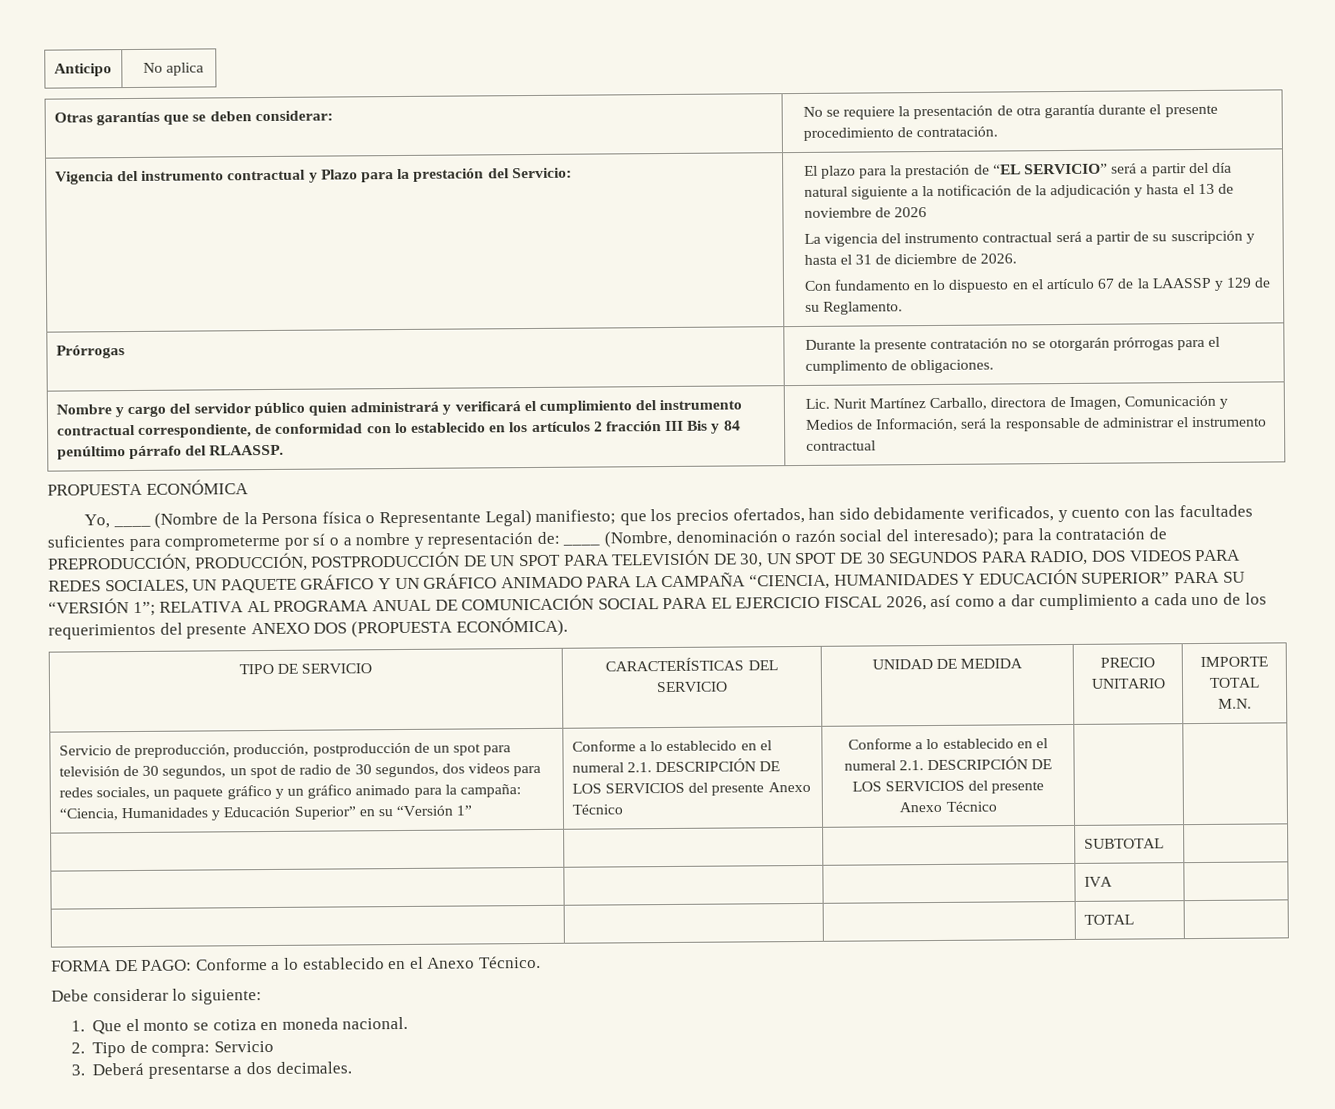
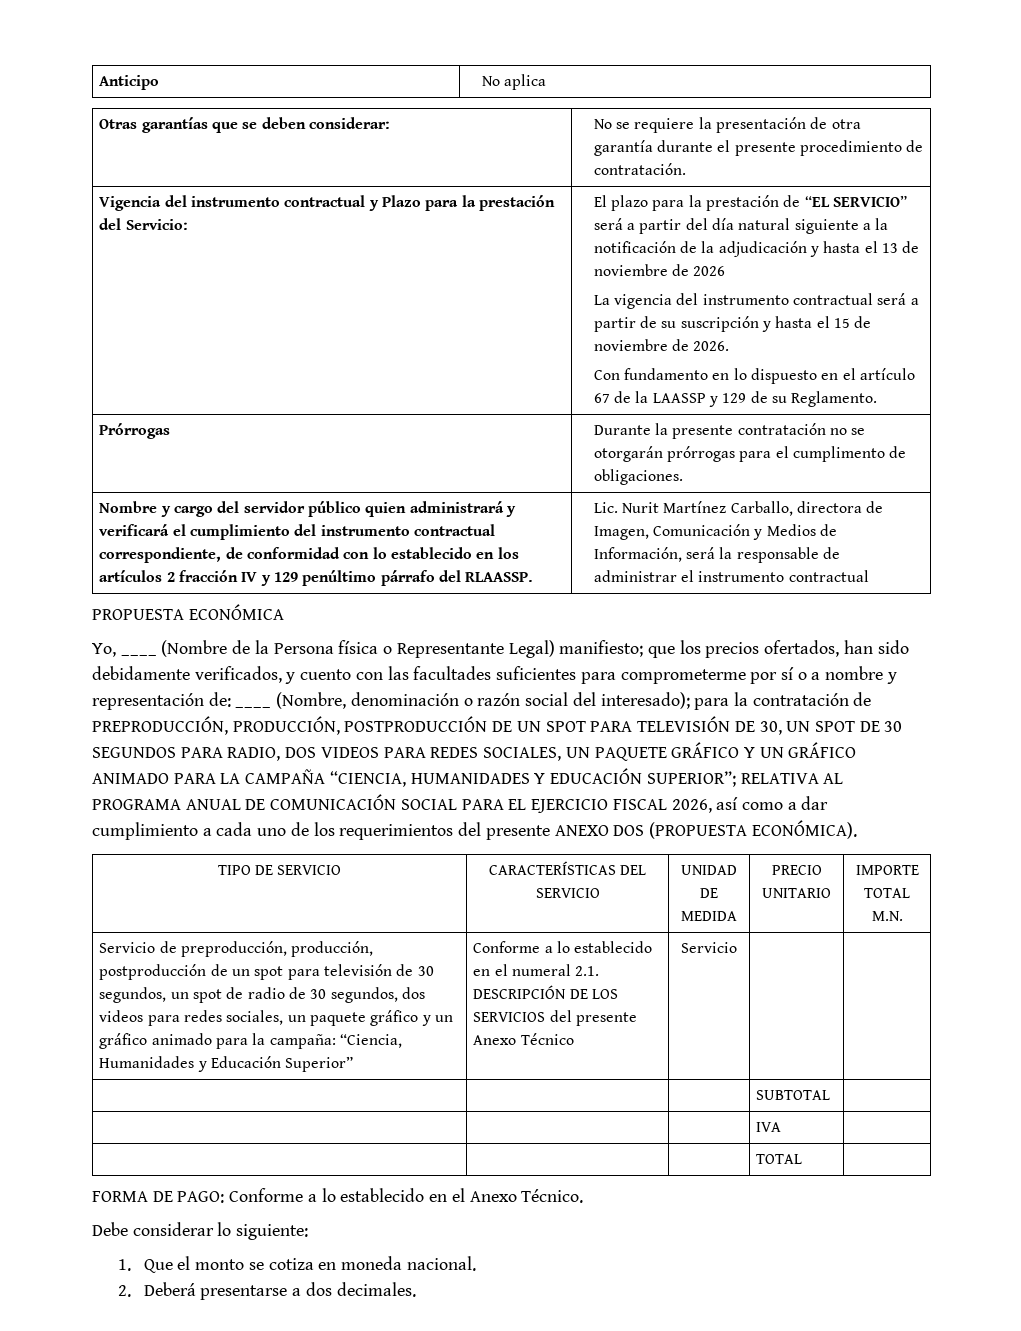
- La vigencia del instrumento contractual será a partir de su suscripción y hasta el 31 de diciembre de 2026.
+ La vigencia del instrumento contractual será a partir de su suscripción y hasta el 15 de noviembre de 2026.
- Nombre y cargo del servidor público quien administrará y verificará el cumplimiento del instrumento contractual correspondiente, de conformidad con lo establecido en los artículos 2 fracción III Bis y 84 penúltimo párrafo del RLAASSP.
+ Nombre y cargo del servidor público quien administrará y verificará el cumplimiento del instrumento contractual correspondiente, de conformidad con lo establecido en los artículos 2 fracción IV y 129 penúltimo párrafo del RLAASSP.
- para la contratación de PREPRODUCCIÓN, PRODUCCIÓN, POSTPRODUCCIÓN DE UN SPOT PARA TELEVISIÓN DE 30, UN SPOT DE 30 SEGUNDOS PARA RADIO, DOS VIDEOS PARA REDES SOCIALES, UN PAQUETE GRÁFICO Y UN GRÁFICO ANIMADO PARA LA CAMPAÑA “CIENCIA, HUMANIDADES Y EDUCACIÓN SUPERIOR” PARA SU “VERSIÓN 1”;
+ para la contratación de PREPRODUCCIÓN, PRODUCCIÓN, POSTPRODUCCIÓN DE UN SPOT PARA TELEVISIÓN DE 30, UN SPOT DE 30 SEGUNDOS PARA RADIO, DOS VIDEOS PARA REDES SOCIALES, UN PAQUETE GRÁFICO Y UN GRÁFICO ANIMADO PARA LA CAMPAÑA “CIENCIA, HUMANIDADES Y EDUCACIÓN SUPERIOR”;
- Servicio de preproducción, producción, postproducción de un spot para televisión de 30 segundos, un spot de radio de 30 segundos, dos videos para redes sociales, un paquete gráfico y un gráfico animado para la campaña: “Ciencia, Humanidades y Educación Superior” en su “Versión 1”
+ Servicio de preproducción, producción, postproducción de un spot para televisión de 30 segundos, un spot de radio de 30 segundos, dos videos para redes sociales, un paquete gráfico y un gráfico animado para la campaña: “Ciencia, Humanidades y Educación Superior”
- Conforme a lo establecido en el numeral 2.1. DESCRIPCIÓN DE LOS SERVICIOS del presente Anexo Técnico | Conforme a lo establecido en el numeral 2.1. DESCRIPCIÓN DE LOS SERVICIOS del presente Anexo Técnico
+ Conforme a lo establecido en el numeral 2.1. DESCRIPCIÓN DE LOS SERVICIOS del presente Anexo Técnico | Servicio
- 2. Tipo de compra: Servicio
- 3. Deberá presentarse a dos decimales.
+ 2. Deberá presentarse a dos decimales.

